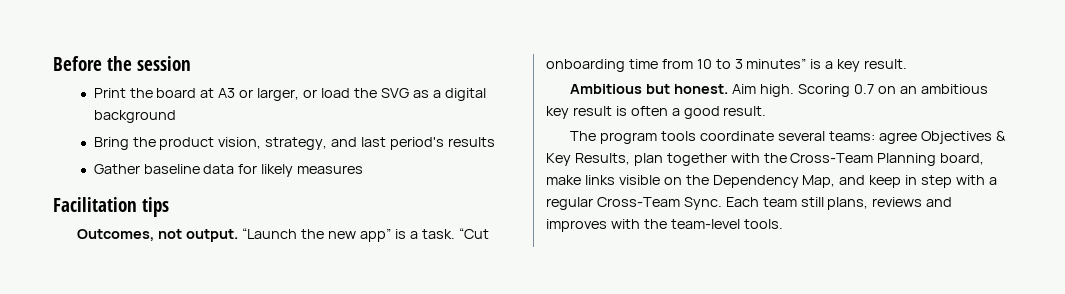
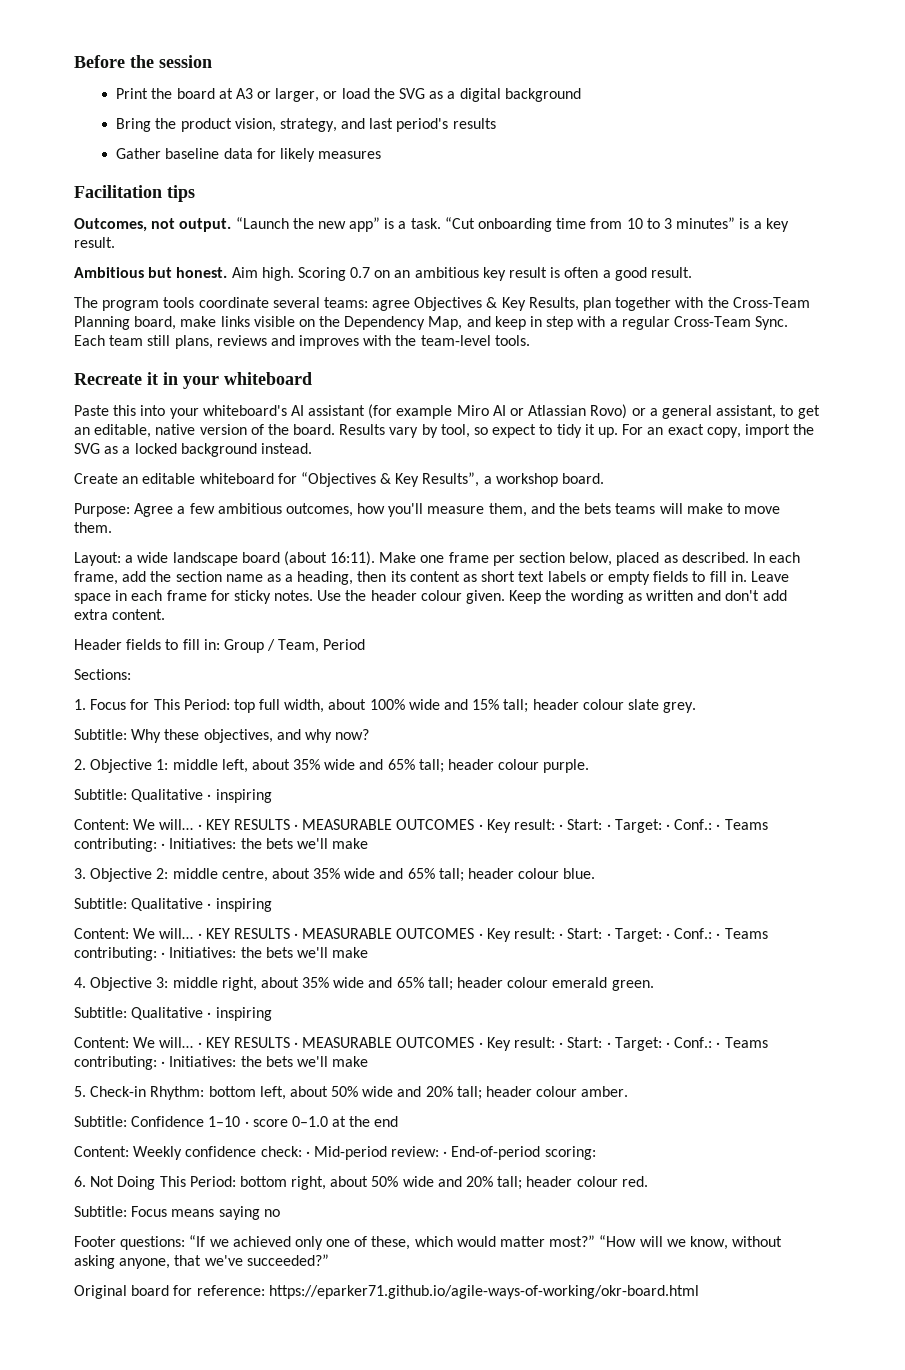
+ Recreate it in your whiteboard
+ Paste this into your whiteboard's AI assistant (for example Miro AI or Atlassian Rovo) or a general assistant, to get an editable, native version of the board. Results vary by tool, so expect to tidy it up. For an exact copy, import the SVG as a locked background instead.
+ Create an editable whiteboard for “Objectives & Key Results”, a workshop board.
+ Purpose: Agree a few ambitious outcomes, how you'll measure them, and the bets teams will make to move them.
+ Layout: a wide landscape board (about 16:11). Make one frame per section below, placed as described. In each frame, add the section name as a heading, then its content as short text labels or empty fields to fill in. Leave space in each frame for sticky notes. Use the header colour given. Keep the wording as written and don't add extra content.
+ Header fields to fill in: Group / Team, Period
+ Sections:
+ 1. Focus for This Period: top full width, about 100% wide and 15% tall; header colour slate grey.
+ Subtitle: Why these objectives, and why now?
+ 2. Objective 1: middle left, about 35% wide and 65% tall; header colour purple.
+ Subtitle: Qualitative · inspiring
+ Content: We will… · KEY RESULTS · MEASURABLE OUTCOMES · Key result: · Start: · Target: · Conf.: · Teams contributing: · Initiatives: the bets we'll make
+ 3. Objective 2: middle centre, about 35% wide and 65% tall; header colour blue.
+ Subtitle: Qualitative · inspiring
+ Content: We will… · KEY RESULTS · MEASURABLE OUTCOMES · Key result: · Start: · Target: · Conf.: · Teams contributing: · Initiatives: the bets we'll make
+ 4. Objective 3: middle right, about 35% wide and 65% tall; header colour emerald green.
+ Subtitle: Qualitative · inspiring
+ Content: We will… · KEY RESULTS · MEASURABLE OUTCOMES · Key result: · Start: · Target: · Conf.: · Teams contributing: · Initiatives: the bets we'll make
+ 5. Check-in Rhythm: bottom left, about 50% wide and 20% tall; header colour amber.
+ Subtitle: Confidence 1–10 · score 0–1.0 at the end
+ Content: Weekly confidence check: · Mid-period review: · End-of-period scoring:
+ 6. Not Doing This Period: bottom right, about 50% wide and 20% tall; header colour red.
+ Subtitle: Focus means saying no
+ Footer questions: “If we achieved only one of these, which would matter most?” “How will we know, without asking anyone, that we've succeeded?”
+ Original board for reference: https://eparker71.github.io/agile-ways-of-working/okr-board.html

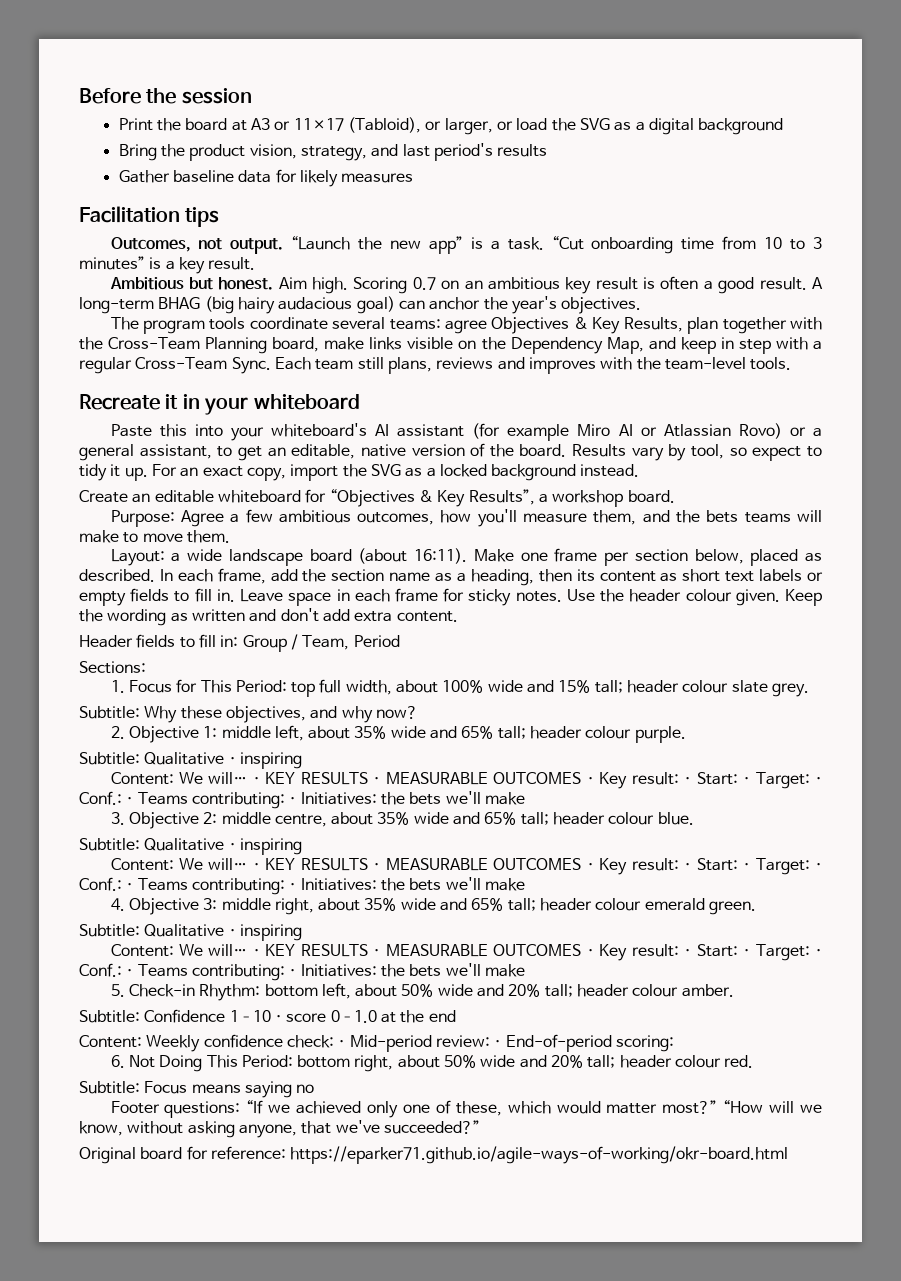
- Print the board at A3 or larger, or load the SVG as a digital background
+ Print the board at A3 or 11×17 (Tabloid), or larger, or load the SVG as a digital background
+ A long-term BHAG (big hairy audacious goal) can anchor the year's objectives.

